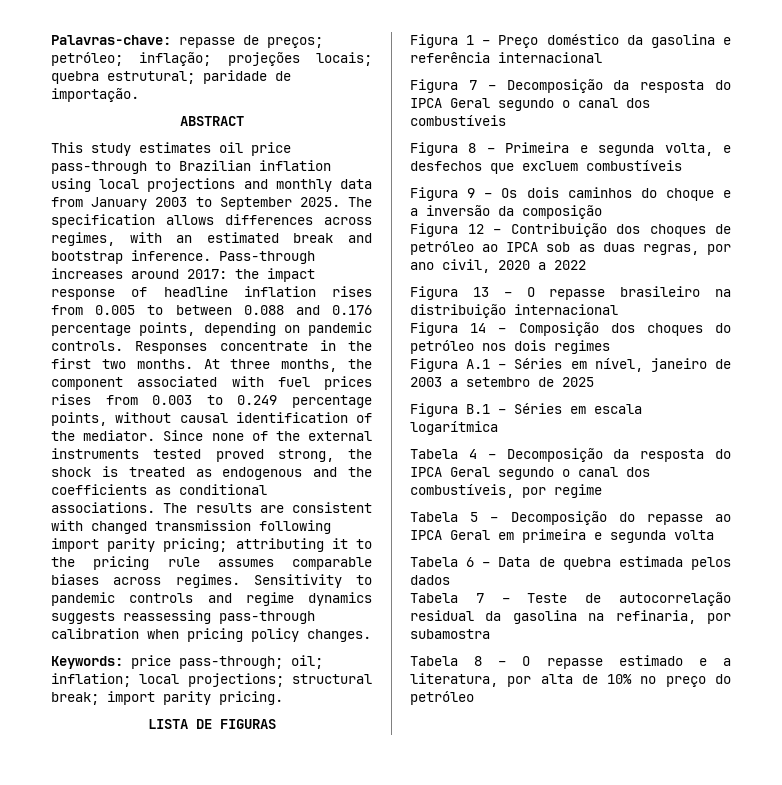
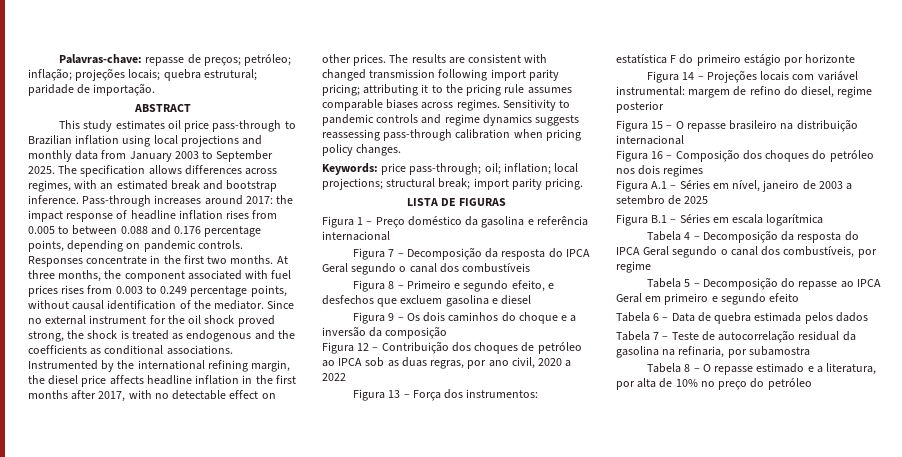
- Since none of the external instruments tested proved strong, the shock is treated as endogenous and the coefficients as conditional associations.
+ Since no external instrument for the oil shock proved strong, the shock is treated as endogenous and the coefficients as conditional associations.
+ Instrumented by the international refining margin, the diesel price affects headline inflation in the first months after 2017, with no detectable effect on other prices.
- Figura 8 – Primeira e segunda volta, e desfechos que excluem combustíveis
+ Figura 8 – Primeiro e segundo efeito, e desfechos que excluem gasolina e diesel
- Figura 13 – O repasse brasileiro na distribuição internacional
+ Figura 13 – Força dos instrumentos: estatística F do primeiro estágio por horizonte
+ Figura 14 – Projeções locais com variável instrumental: margem de refino do diesel, regime posterior
+ Figura 15 – O repasse brasileiro na distribuição internacional
- Figura 14 – Composição dos choques do petróleo nos dois regimes
+ Figura 16 – Composição dos choques do petróleo nos dois regimes
- Tabela 5 – Decomposição do repasse ao IPCA Geral em primeira e segunda volta
+ Tabela 5 – Decomposição do repasse ao IPCA Geral em primeiro e segundo efeito

